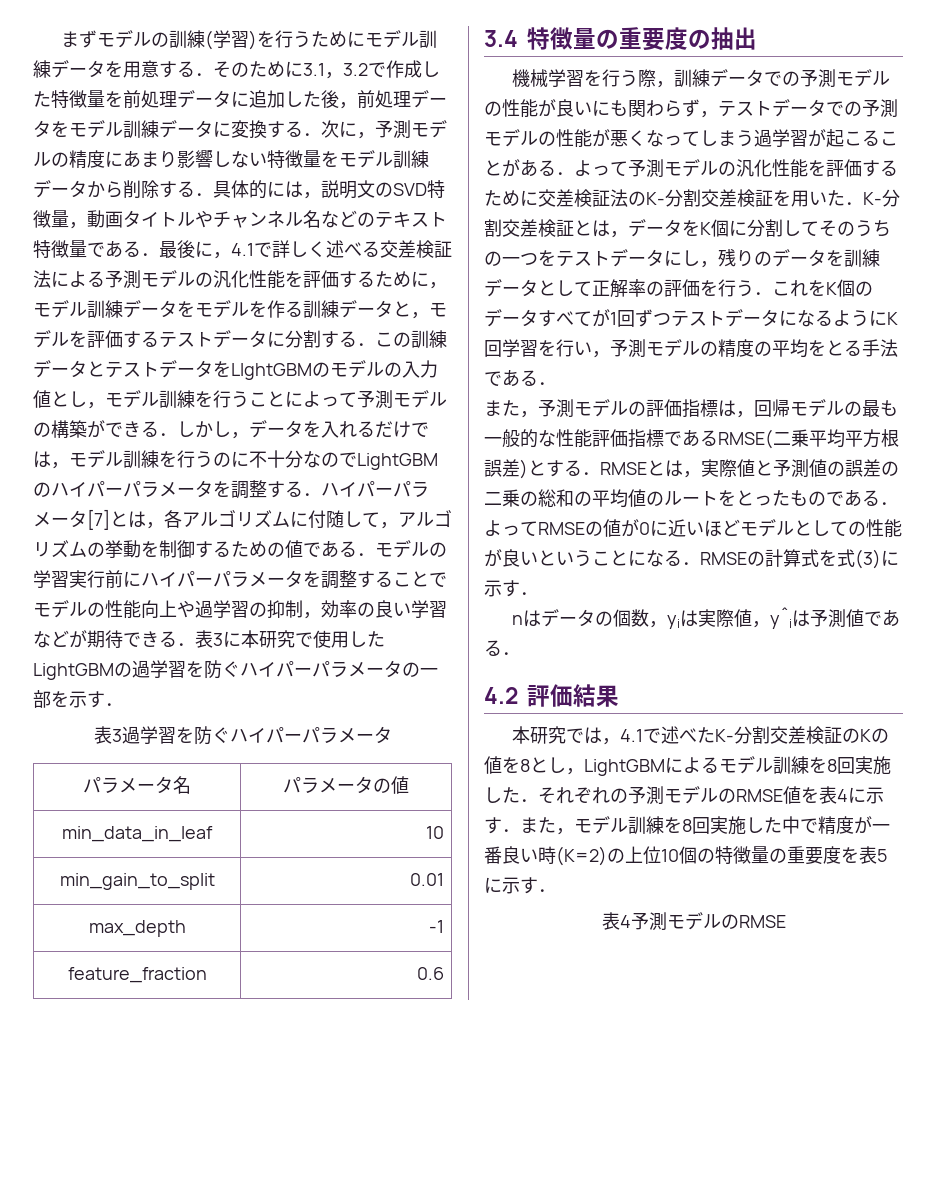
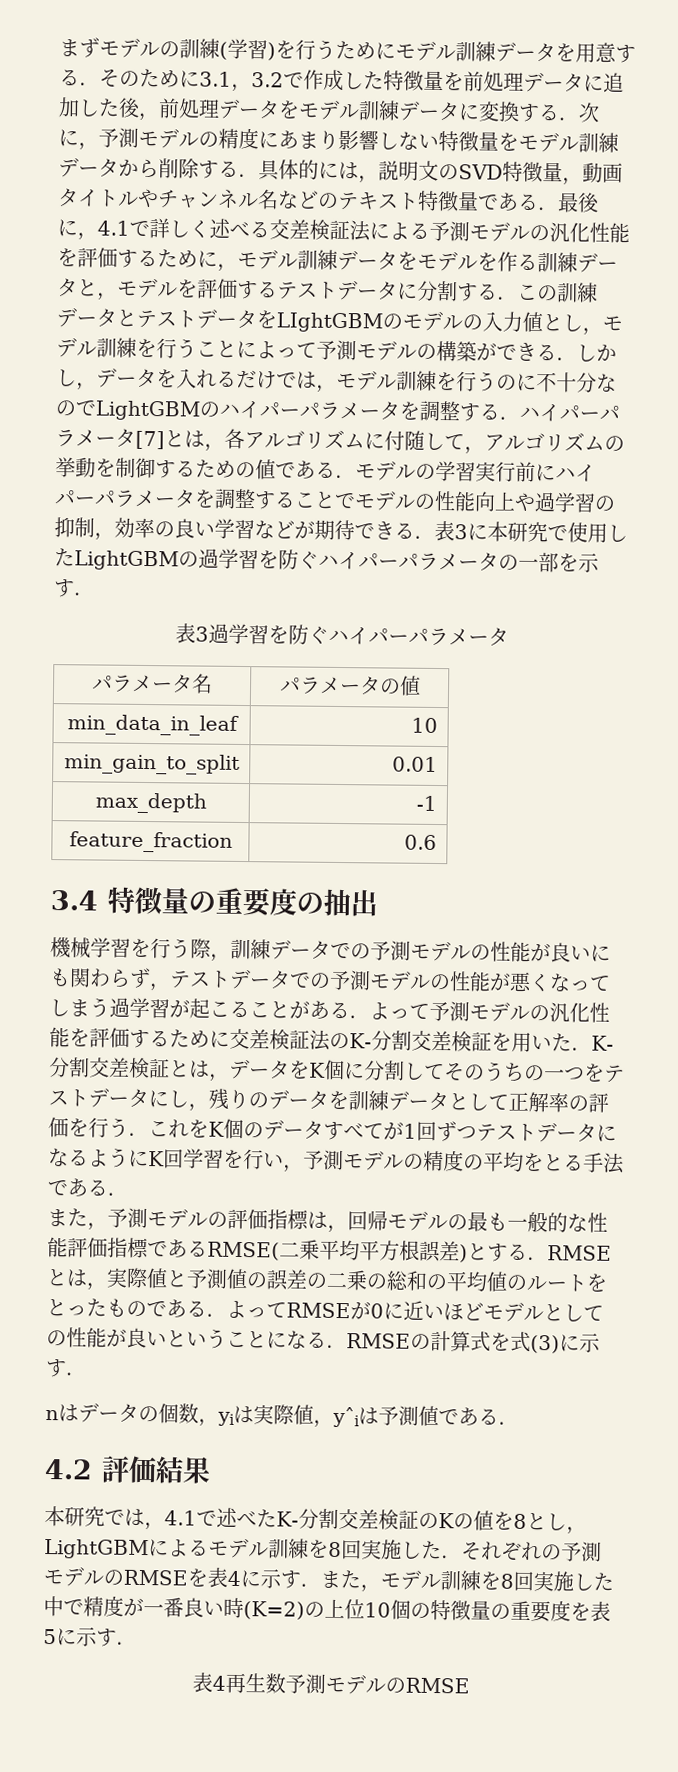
- また，予測モデルの評価指標は，回帰モデルの最も一般的な性能評価指標であるRMSE(二乗平均平方根誤差)とする．RMSEとは，実際値と予測値の誤差の二乗の総和の平均値のルートをとったものである．よってRMSEの値が0に近いほどモデルとしての性能が良いということになる．RMSEの計算式を式(3)に示す．
+ また，予測モデルの評価指標は，回帰モデルの最も一般的な性能評価指標であるRMSE(二乗平均平方根誤差)とする．RMSEとは，実際値と予測値の誤差の二乗の総和の平均値のルートをとったものである．よってRMSEが0に近いほどモデルとしての性能が良いということになる．RMSEの計算式を式(3)に示す．
- 本研究では，4.1で述べたK-分割交差検証のKの値を8とし，LightGBMによるモデル訓練を8回実施した．それぞれの予測モデルのRMSE値を表4に示す．また，モデル訓練を8回実施した中で精度が一番良い時(K=2)の上位10個の特徴量の重要度を表5に示す．
+ 本研究では，4.1で述べたK-分割交差検証のKの値を8とし，LightGBMによるモデル訓練を8回実施した．それぞれの予測モデルのRMSEを表4に示す．また，モデル訓練を8回実施した中で精度が一番良い時(K=2)の上位10個の特徴量の重要度を表5に示す．
- 表4予測モデルのRMSE
+ 表4再生数予測モデルのRMSE

